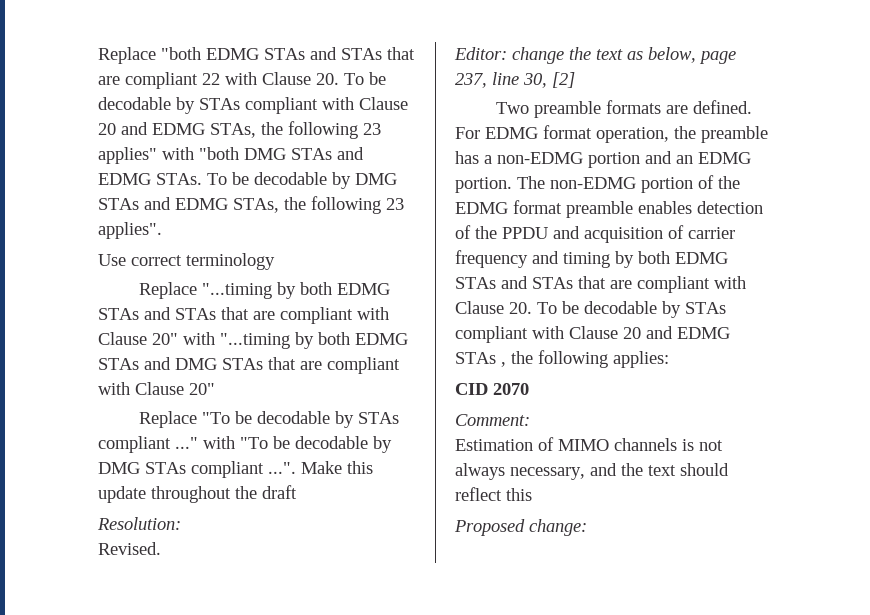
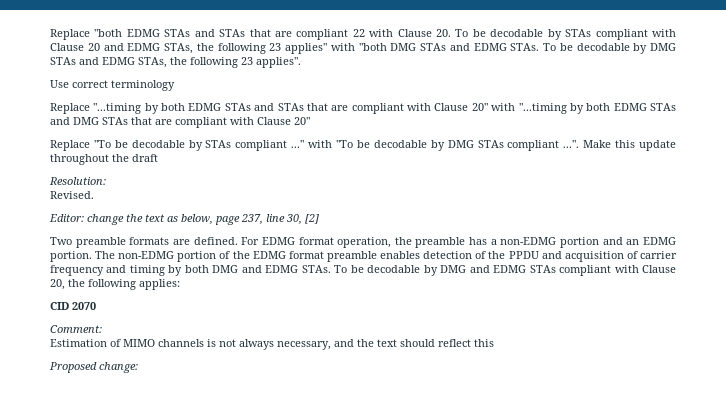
- The non-EDMG portion of the EDMG format preamble enables detection of the PPDU and acquisition of carrier frequency and timing by both EDMG STAs and STAs that are compliant with Clause 20. To be decodable by STAs compliant with Clause 20 and EDMG STAs , the following applies:
+ The non-EDMG portion of the EDMG format preamble enables detection of the PPDU and acquisition of carrier frequency and timing by both DMG and EDMG STAs. To be decodable by DMG and EDMG STAs compliant with Clause 20, the following applies:

